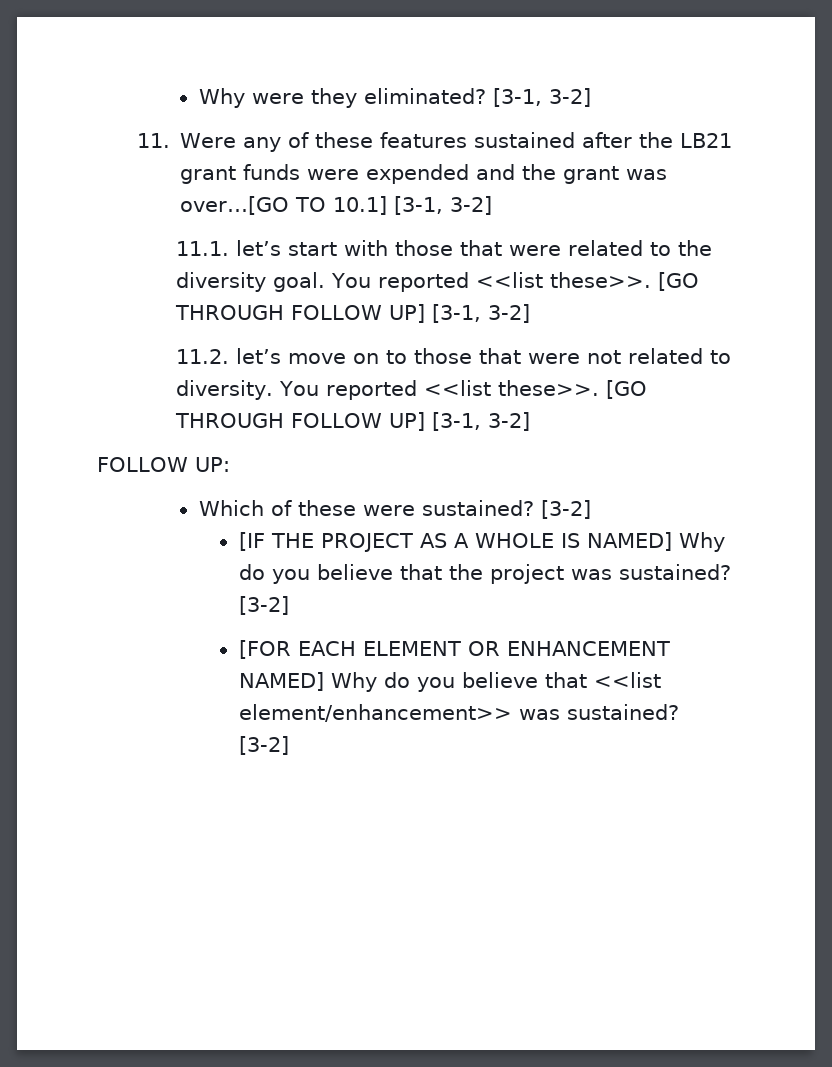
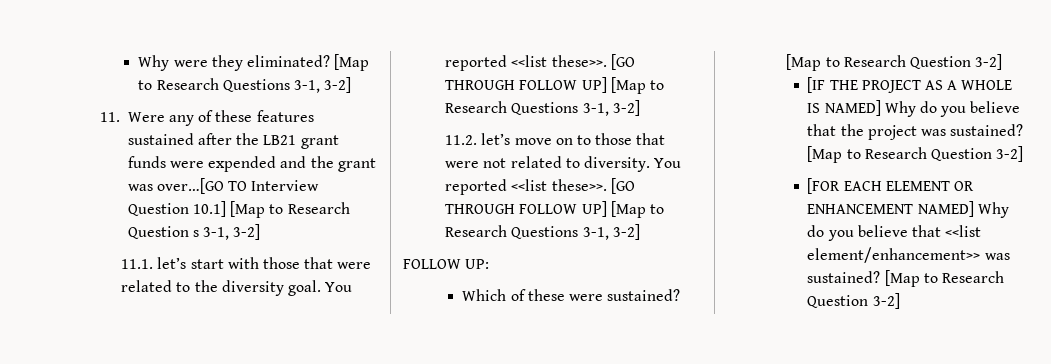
- Why were they eliminated? [3-1, 3-2]
+ Why were they eliminated? [Map to Research Questions 3-1, 3-2]
- 11. Were any of these features sustained after the LB21 grant funds were expended and the grant was over…[GO TO 10.1] [3-1, 3-2]
+ 11. Were any of these features sustained after the LB21 grant funds were expended and the grant was over…[GO TO Interview Question 10.1] [Map to Research Question s 3-1, 3-2]
- 11.1. let’s start with those that were related to the diversity goal. You reported <<list these>>. [GO THROUGH FOLLOW UP] [3-1, 3-2]
+ 11.1. let’s start with those that were related to the diversity goal. You reported <<list these>>. [GO THROUGH FOLLOW UP] [Map to Research Questions 3-1, 3-2]
- 11.2. let’s move on to those that were not related to diversity. You reported <<list these>>. [GO THROUGH FOLLOW UP] [3-1, 3-2]
+ 11.2. let’s move on to those that were not related to diversity. You reported <<list these>>. [GO THROUGH FOLLOW UP] [Map to Research Questions 3-1, 3-2]
- Which of these were sustained? [3-2]
+ Which of these were sustained? [Map to Research Question 3-2]
- [IF THE PROJECT AS A WHOLE IS NAMED] Why do you believe that the project was sustained? [3-2]
+ [IF THE PROJECT AS A WHOLE IS NAMED] Why do you believe that the project was sustained? [Map to Research Question 3-2]
- [FOR EACH ELEMENT OR ENHANCEMENT NAMED] Why do you believe that <<list element/enhancement>> was sustained? [3-2]
+ [FOR EACH ELEMENT OR ENHANCEMENT NAMED] Why do you believe that <<list element/enhancement>> was sustained? [Map to Research Question 3-2]

